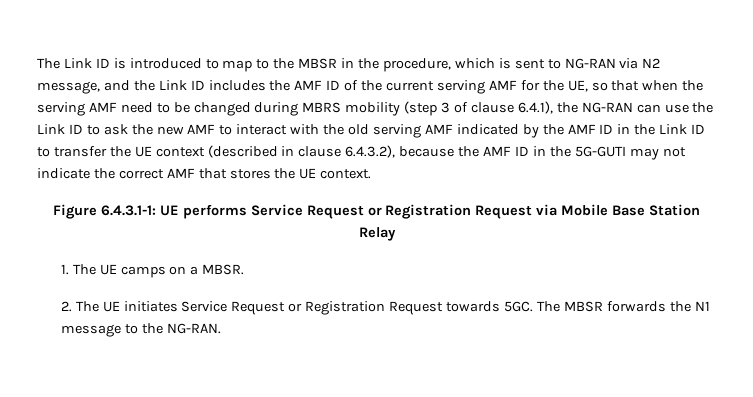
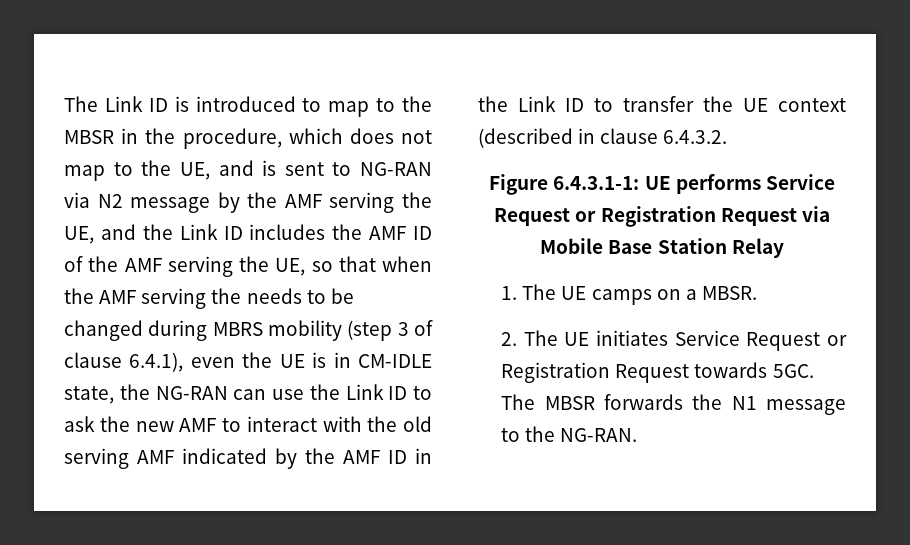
- The Link ID is introduced to map to the MBSR in the procedure, which is sent to NG-RAN via N2 message, and the Link ID includes the AMF ID of the current serving AMF for the UE, so that when the serving AMF need to be changed during MBRS mobility (step 3 of clause 6.4.1), the NG-RAN can use the Link ID to ask the new AMF to interact with the old serving AMF indicated by the AMF ID in the Link ID to transfer the UE context (described in clause 6.4.3.2), because the AMF ID in the 5G-GUTI may not indicate the correct AMF that stores the UE context.
+ The Link ID is introduced to map to the MBSR in the procedure, which does not map to the UE, and is sent to NG-RAN via N2 message by the AMF serving the UE, and the Link ID includes the AMF ID of the AMF serving the UE, so that when the AMF serving the needs to be changed during MBRS mobility (step 3 of clause 6.4.1), even the UE is in CM-IDLE state, the NG-RAN can use the Link ID to ask the new AMF to interact with the old serving AMF indicated by the AMF ID in the Link ID to transfer the UE context (described in clause 6.4.3.2.

